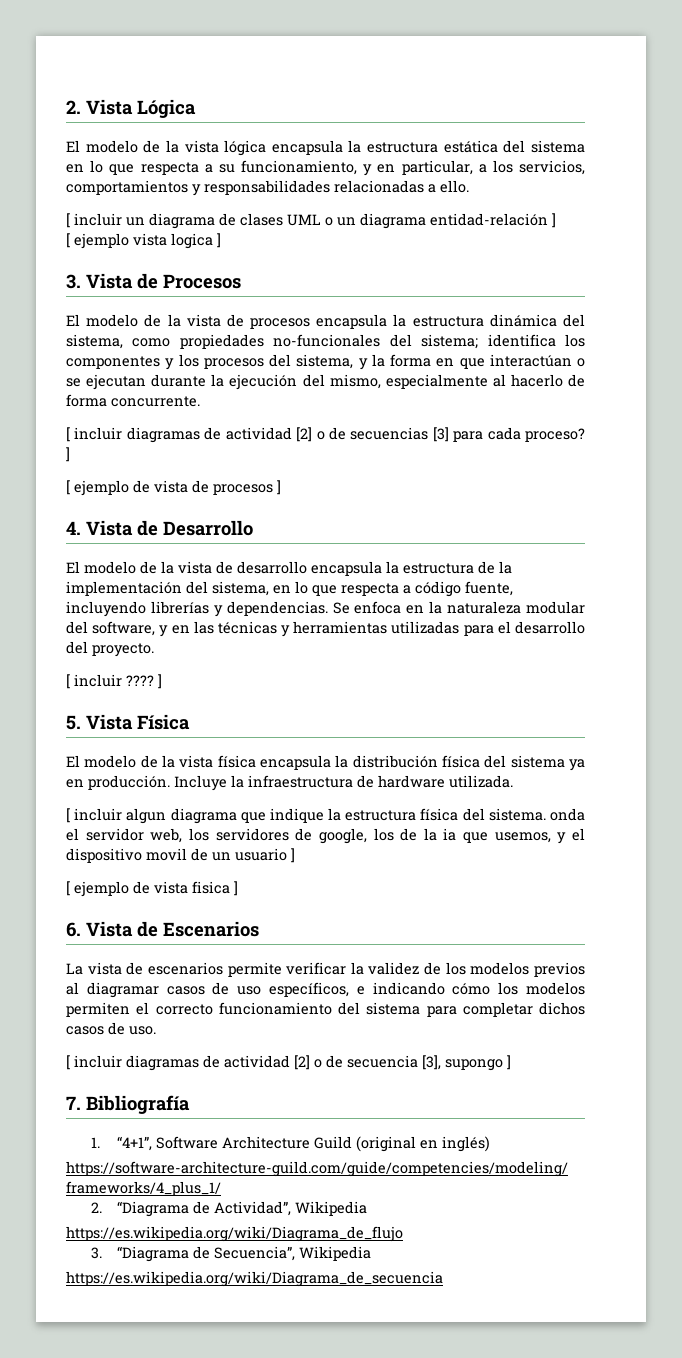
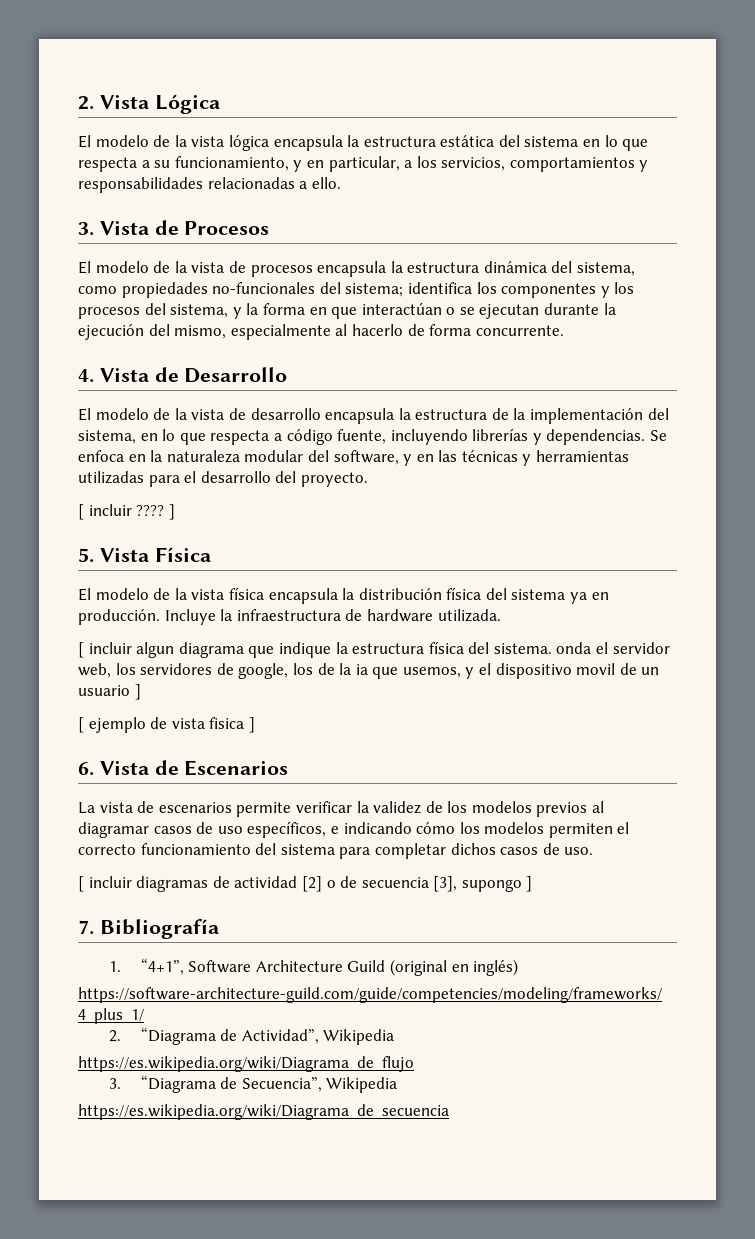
- [ incluir un diagrama de clases UML o un diagrama entidad-relación ]
- [ ejemplo vista logica ]
- [ incluir diagramas de actividad [2] o de secuencias [3] para cada proceso? ]
- [ ejemplo de vista de procesos ]

